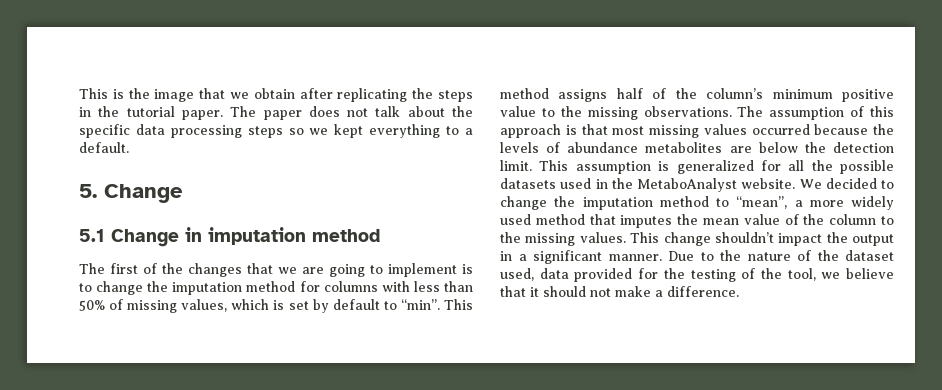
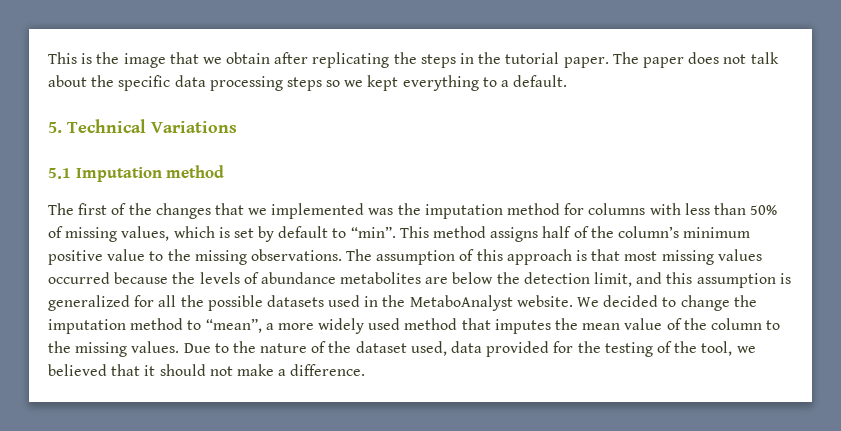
- 5. Change
+ 5. Technical Variations
- 5.1 Change in imputation method
+ 5.1 Imputation method
- The first of the changes that we are going to implement is to change the imputation method for columns with less than 50% of missing values, which is set by default to “min”.
+ The first of the changes that we implemented was the imputation method for columns with less than 50% of missing values, which is set by default to “min”.
- The assumption of this approach is that most missing values occurred because the levels of abundance metabolites are below the detection limit. This assumption is generalized for all the possible datasets used in the MetaboAnalyst website.
+ The assumption of this approach is that most missing values occurred because the levels of abundance metabolites are below the detection limit, and this assumption is generalized for all the possible datasets used in the MetaboAnalyst website.
- This change shouldn’t impact the output in a significant manner.
- Due to the nature of the dataset used, data provided for the testing of the tool, we believe that it should not make a difference.
+ Due to the nature of the dataset used, data provided for the testing of the tool, we believed that it should not make a difference.

